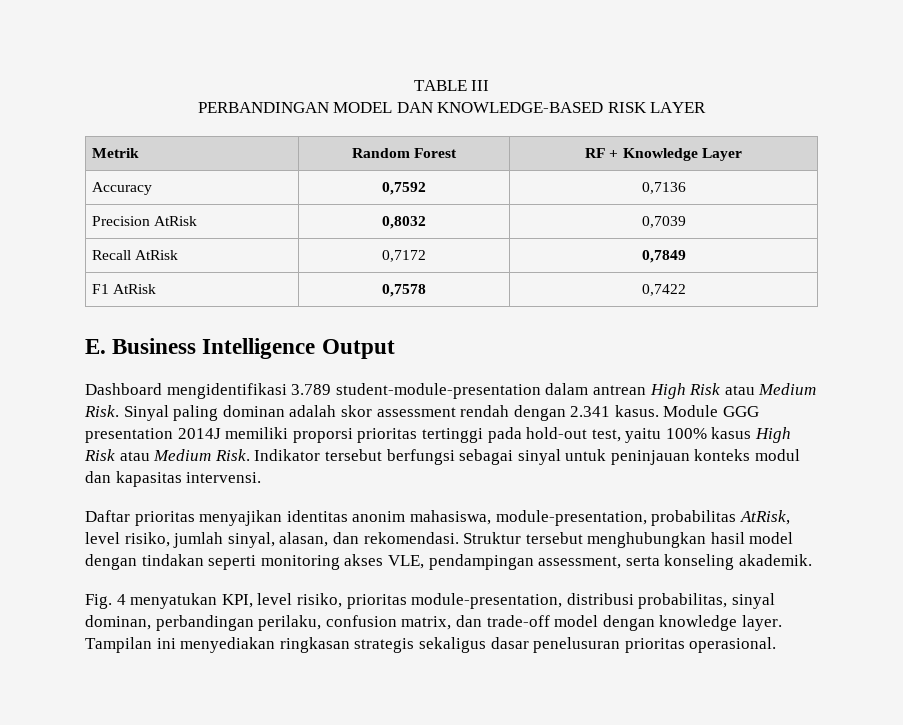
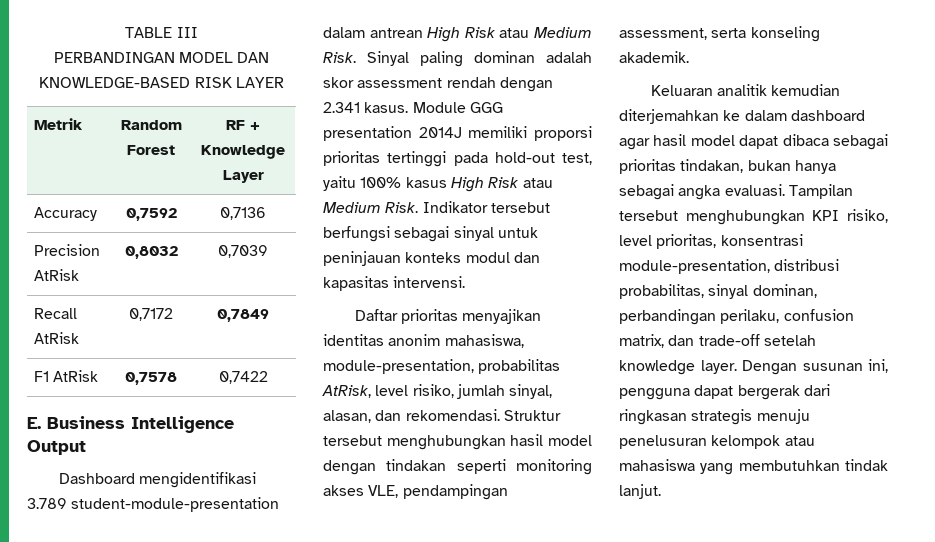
- Fig. 4 menyatukan KPI, level risiko, prioritas module-presentation, distribusi probabilitas, sinyal dominan, perbandingan perilaku, confusion matrix, dan trade-off model dengan knowledge layer. Tampilan ini menyediakan ringkasan strategis sekaligus dasar penelusuran prioritas operasional.
+ Keluaran analitik kemudian diterjemahkan ke dalam dashboard agar hasil model dapat dibaca sebagai prioritas tindakan, bukan hanya sebagai angka evaluasi. Tampilan tersebut menghubungkan KPI risiko, level prioritas, konsentrasi module-presentation, distribusi probabilitas, sinyal dominan, perbandingan perilaku, confusion matrix, dan trade-off setelah knowledge layer. Dengan susunan ini, pengguna dapat bergerak dari ringkasan strategis menuju penelusuran kelompok atau mahasiswa yang membutuhkan tindak lanjut.

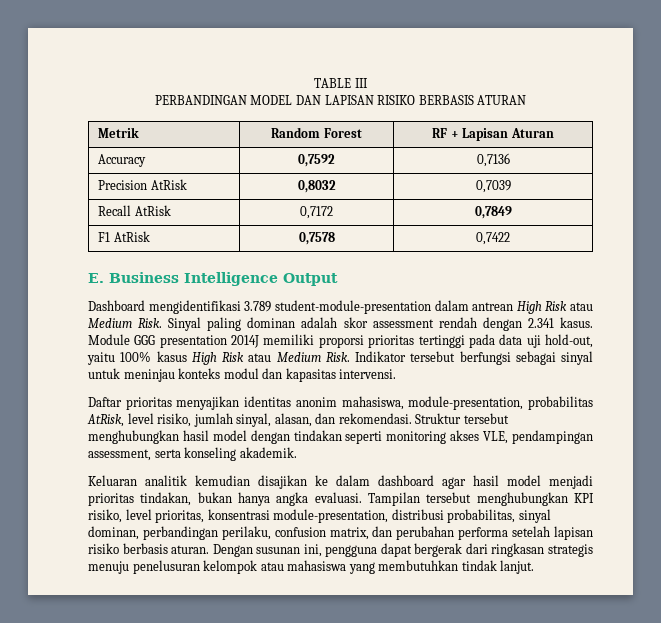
- PERBANDINGAN MODEL DAN KNOWLEDGE-BASED RISK LAYER
+ PERBANDINGAN MODEL DAN LAPISAN RISIKO BERBASIS ATURAN
- Metrik | Random Forest | RF + Knowledge Layer
+ Metrik | Random Forest | RF + Lapisan Aturan
- Module GGG presentation 2014J memiliki proporsi prioritas tertinggi pada hold-out test, yaitu 100% kasus High Risk atau Medium Risk.
+ Module GGG presentation 2014J memiliki proporsi prioritas tertinggi pada data uji hold-out, yaitu 100% kasus High Risk atau Medium Risk.
- Indikator tersebut berfungsi sebagai sinyal untuk peninjauan konteks modul dan kapasitas intervensi.
+ Indikator tersebut berfungsi sebagai sinyal untuk meninjau konteks modul dan kapasitas intervensi.
- Keluaran analitik kemudian diterjemahkan ke dalam dashboard agar hasil model dapat dibaca sebagai prioritas tindakan, bukan hanya sebagai angka evaluasi.
+ Keluaran analitik kemudian disajikan ke dalam dashboard agar hasil model menjadi prioritas tindakan, bukan hanya angka evaluasi.
- Tampilan tersebut menghubungkan KPI risiko, level prioritas, konsentrasi module-presentation, distribusi probabilitas, sinyal dominan, perbandingan perilaku, confusion matrix, dan trade-off setelah knowledge layer.
+ Tampilan tersebut menghubungkan KPI risiko, level prioritas, konsentrasi module-presentation, distribusi probabilitas, sinyal dominan, perbandingan perilaku, confusion matrix, dan perubahan performa setelah lapisan risiko berbasis aturan.

